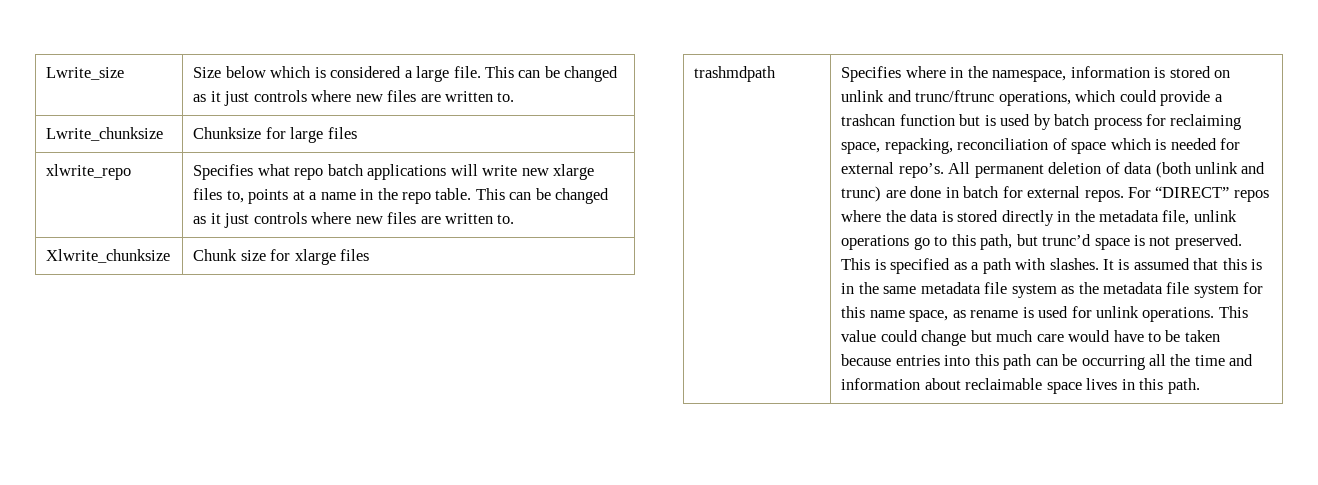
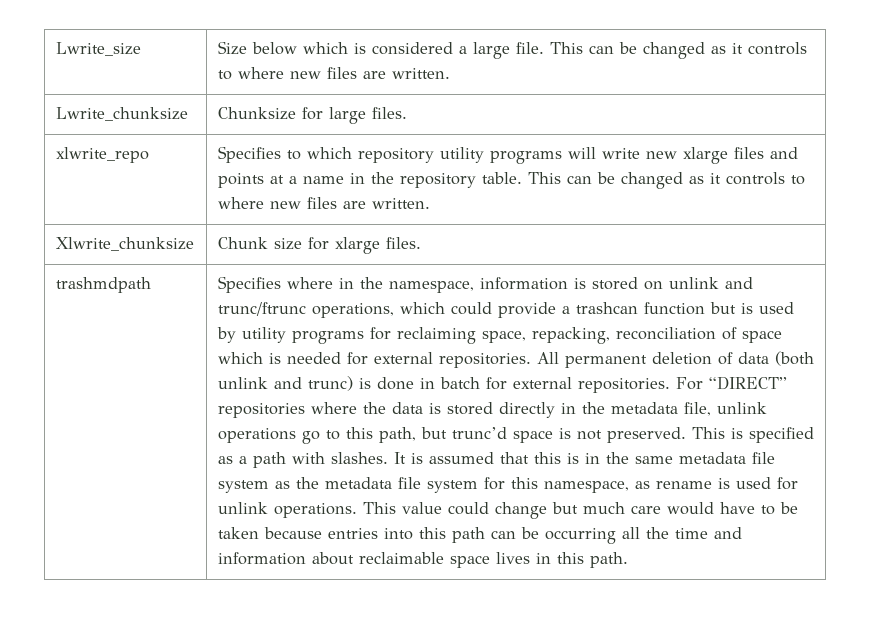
- Lwrite_size | Size below which is considered a large file. This can be changed as it just controls where new files are written to.
+ Lwrite_size | Size below which is considered a large file. This can be changed as it controls to where new files are written.
- Lwrite_chunksize | Chunksize for large files
+ Lwrite_chunksize | Chunksize for large files.
- xlwrite_repo | Specifies what repo batch applications will write new xlarge files to, points at a name in the repo table. This can be changed as it just controls where new files are written to.
+ xlwrite_repo | Specifies to which repository utility programs will write new xlarge files and points at a name in the repository table. This can be changed as it controls to where new files are written.
- Xlwrite_chunksize | Chunk size for xlarge files
+ Xlwrite_chunksize | Chunk size for xlarge files.
- Specifies where in the namespace, information is stored on unlink and trunc/ftrunc operations, which could provide a trashcan function but is used by batch process for reclaiming space, repacking, reconciliation of space which is needed for external repo’s.
+ Specifies where in the namespace, information is stored on unlink and trunc/ftrunc operations, which could provide a trashcan function but is used by utility programs for reclaiming space, repacking, reconciliation of space which is needed for external repositories.
- All permanent deletion of data (both unlink and trunc) are done in batch for external repos.
+ All permanent deletion of data (both unlink and trunc) is done in batch for external repositories.
- For “DIRECT” repos where the data is stored directly in the metadata file, unlink operations go to this path, but trunc’d space is not preserved.
+ For “DIRECT” repositories where the data is stored directly in the metadata file, unlink operations go to this path, but trunc’d space is not preserved.
- It is assumed that this is in the same metadata file system as the metadata file system for this name space, as rename is used for unlink operations.
+ It is assumed that this is in the same metadata file system as the metadata file system for this namespace, as rename is used for unlink operations.

